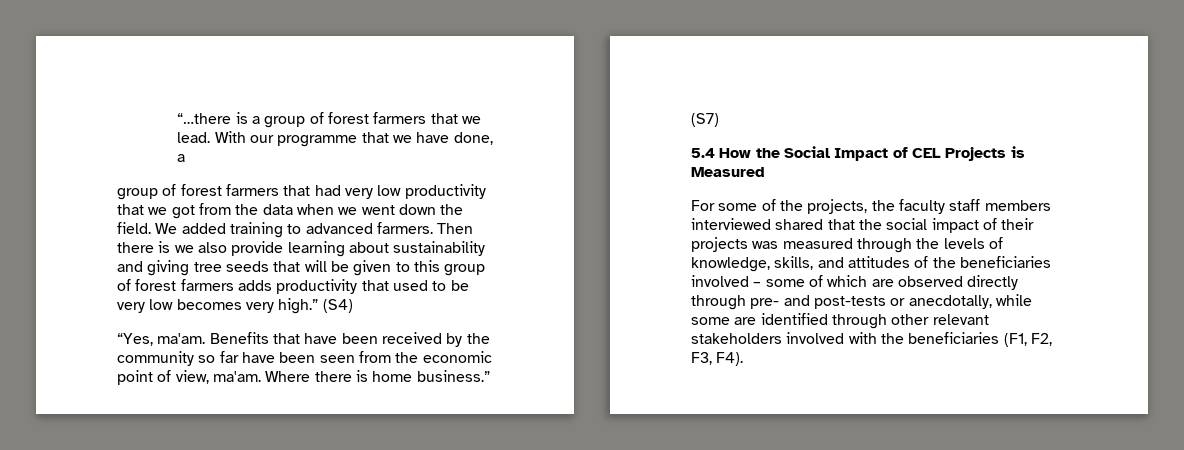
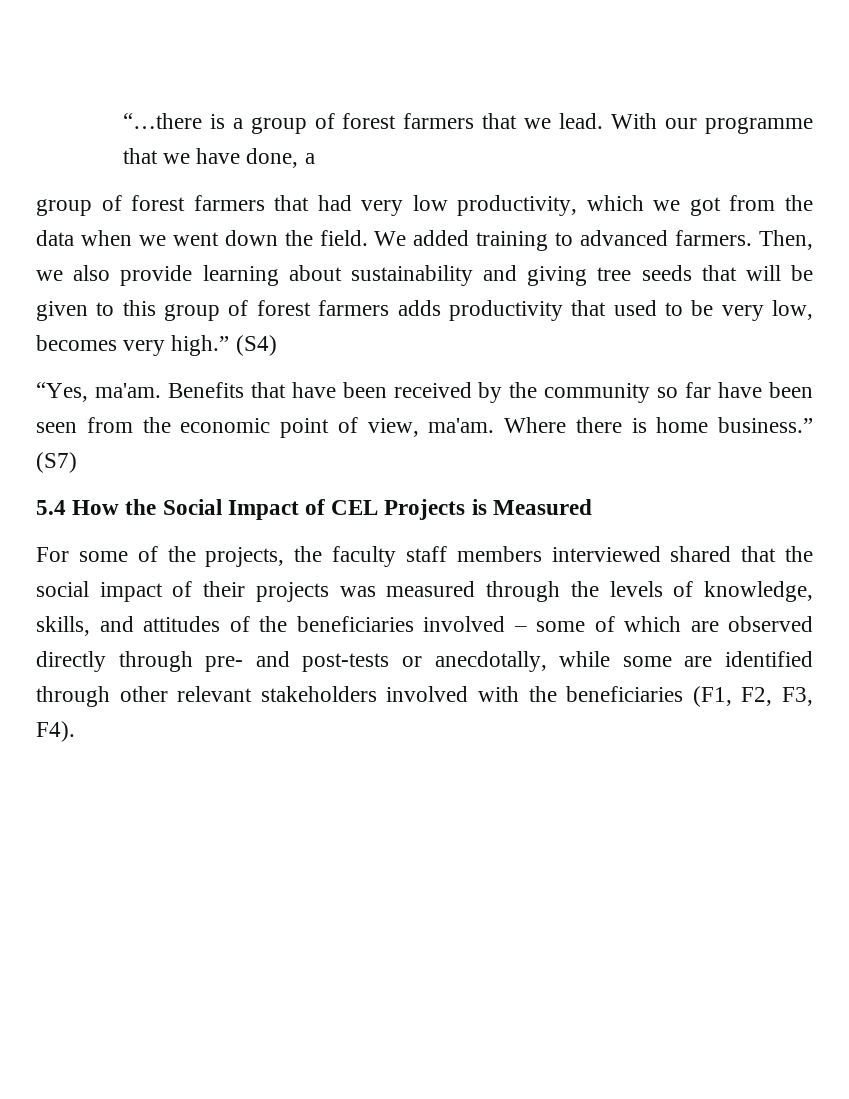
- group of forest farmers that had very low productivity that we got from the data when we went down the field.
+ group of forest farmers that had very low productivity, which we got from the data when we went down the field.
- Then there is we also provide learning about sustainability and giving tree seeds that will be given to this group of forest farmers adds productivity that used to be very low becomes very high.”
+ Then, we also provide learning about sustainability and giving tree seeds that will be given to this group of forest farmers adds productivity that used to be very low, becomes very high.”

